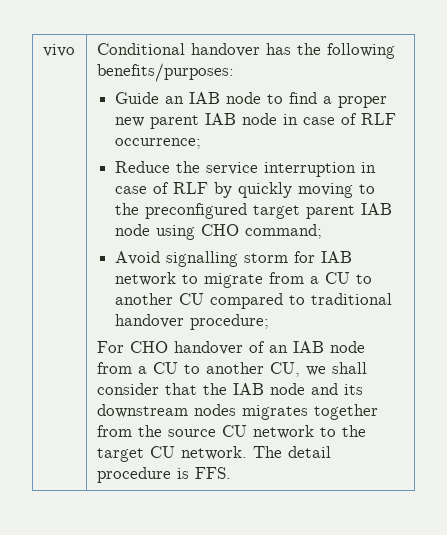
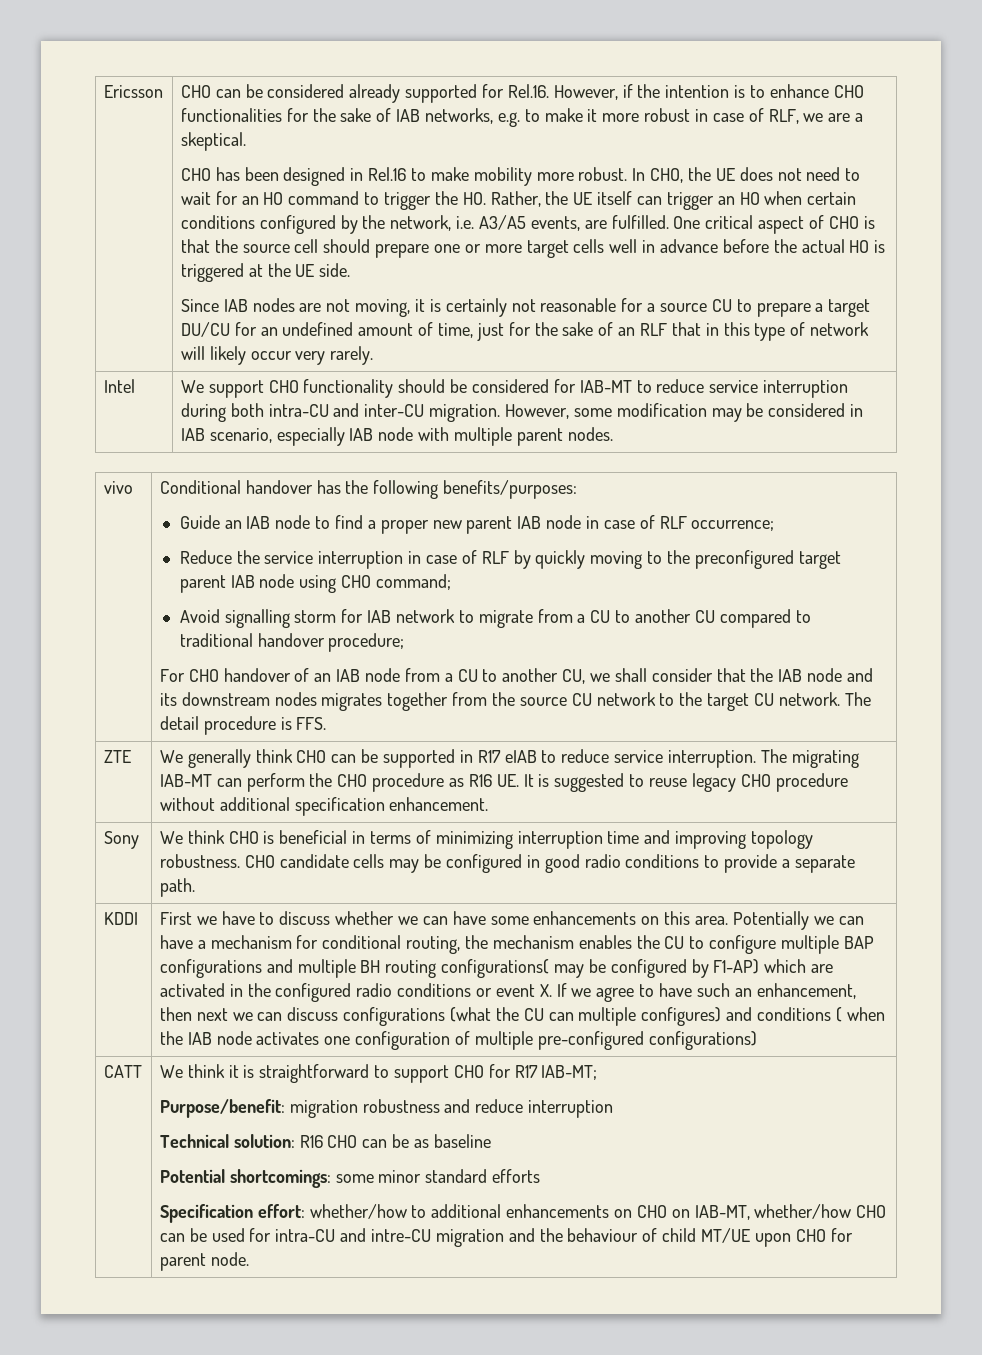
+ Ericsson | CHO can be considered already supported for Rel.16. However, if the intention is to enhance CHO functionalities for the sake of IAB networks, e.g. to make it more robust in case of RLF, we are a skeptical.
+ CHO has been designed in Rel.16 to make mobility more robust. In CHO, the UE does not need to wait for an HO command to trigger the HO. Rather, the UE itself can trigger an HO when certain conditions configured by the network, i.e. A3/A5 events, are fulfilled. One critical aspect of CHO is that the source cell should prepare one or more target cells well in advance before the actual HO is triggered at the UE side.
+ Since IAB nodes are not moving, it is certainly not reasonable for a source CU to prepare a target DU/CU for an undefined amount of time, just for the sake of an RLF that in this type of network will likely occur very rarely.
+ Intel | We support CHO functionality should be considered for IAB-MT to reduce service interruption during both intra-CU and inter-CU migration. However, some modification may be considered in IAB scenario, especially IAB node with multiple parent nodes.
+ ZTE | We generally think CHO can be supported in R17 eIAB to reduce service interruption. The migrating IAB-MT can perform the CHO procedure as R16 UE. It is suggested to reuse legacy CHO procedure without additional specification enhancement.
+ Sony | We think CHO is beneficial in terms of minimizing interruption time and improving topology robustness. CHO candidate cells may be configured in good radio conditions to provide a separate path.
+ KDDI | First we have to discuss whether we can have some enhancements on this area. Potentially we can have a mechanism for conditional routing, the mechanism enables the CU to configure multiple BAP configurations and multiple BH routing configurations( may be configured by F1-AP) which are activated in the configured radio conditions or event X. If we agree to have such an enhancement, then next we can discuss configurations (what the CU can multiple configures) and conditions ( when the IAB node activates one configuration of multiple pre-configured configurations)
+ CATT | We think it is straightforward to support CHO for R17 IAB-MT;
+ Purpose/benefit: migration robustness and reduce interruption
+ Technical solution: R16 CHO can be as baseline
+ Potential shortcomings: some minor standard efforts
+ Specification effort: whether/how to additional enhancements on CHO on IAB-MT, whether/how CHO can be used for intra-CU and intre-CU migration and the behaviour of child MT/UE upon CHO for parent node.

